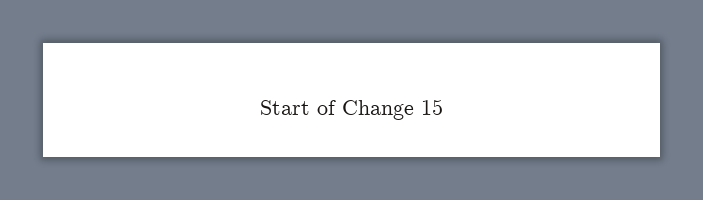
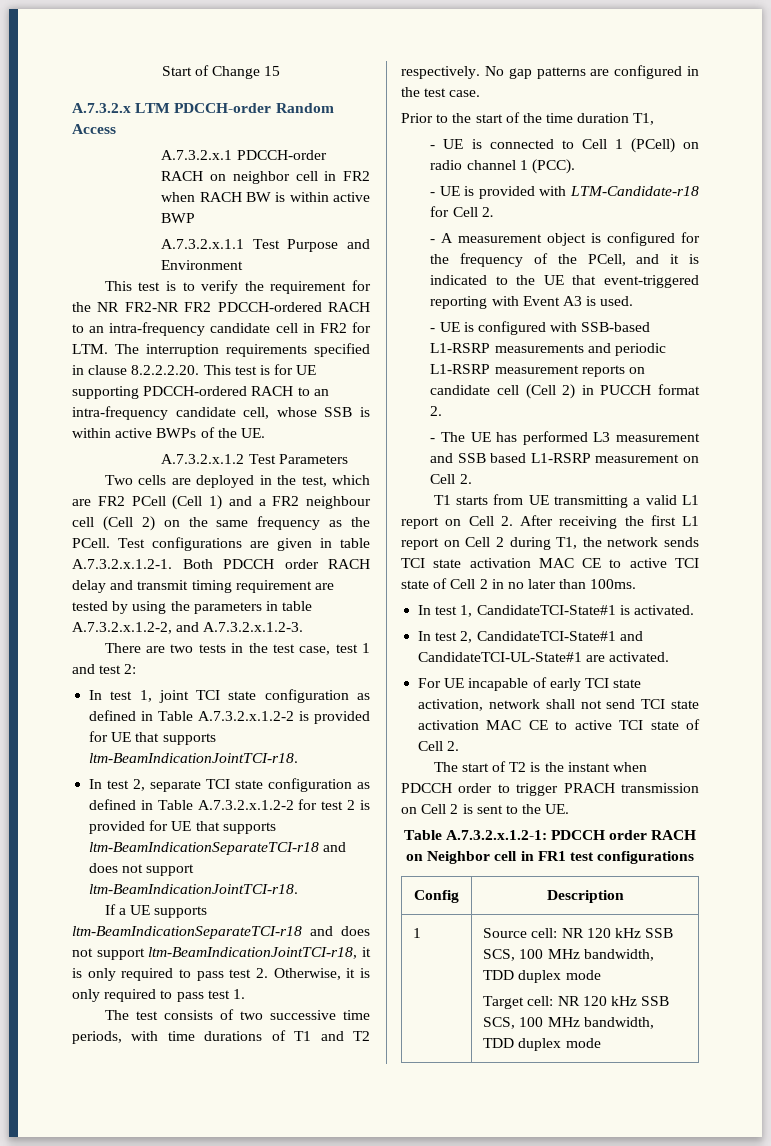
+ A.7.3.2.x LTM PDCCH-order Random Access
+ A.7.3.2.x.1 PDCCH-order RACH on neighbor cell in FR2 when RACH BW is within active BWP
+ A.7.3.2.x.1.1 Test Purpose and Environment
+ This test is to verify the requirement for the NR FR2-NR FR2 PDCCH-ordered RACH to an intra-frequency candidate cell in FR2 for LTM. The interruption requirements specified in clause 8.2.2.2.20. This test is for UE supporting PDCCH-ordered RACH to an intra-frequency candidate cell, whose SSB is within active BWPs of the UE.
+ A.7.3.2.x.1.2 Test Parameters
+ Two cells are deployed in the test, which are FR2 PCell (Cell 1) and a FR2 neighbour cell (Cell 2) on the same frequency as the PCell. Test configurations are given in table A.7.3.2.x.1.2-1. Both PDCCH order RACH delay and transmit timing requirement are tested by using the parameters in table A.7.3.2.x.1.2-2, and A.7.3.2.x.1.2-3.
+ There are two tests in the test case, test 1 and test 2:
+ In test 1, joint TCI state configuration as defined in Table A.7.3.2.x.1.2-2 is provided for UE that supports ltm-BeamIndicationJointTCI-r18.
+ In test 2, separate TCI state configuration as defined in Table A.7.3.2.x.1.2-2 for test 2 is provided for UE that supports ltm-BeamIndicationSeparateTCI-r18 and does not support ltm-BeamIndicationJointTCI-r18.
+ If a UE supports ltm-BeamIndicationSeparateTCI-r18 and does not support ltm-BeamIndicationJointTCI-r18, it is only required to pass test 2. Otherwise, it is only required to pass test 1.
+ The test consists of two successive time periods, with time durations of T1 and T2 respectively. No gap patterns are configured in the test case.
+ Prior to the start of the time duration T1,
+ - UE is connected to Cell 1 (PCell) on radio channel 1 (PCC).
+ - UE is provided with LTM-Candidate-r18 for Cell 2.
+ - A measurement object is configured for the frequency of the PCell, and it is indicated to the UE that event-triggered reporting with Event A3 is used.
+ - UE is configured with SSB-based L1-RSRP measurements and periodic L1-RSRP measurement reports on candidate cell (Cell 2) in PUCCH format 2.
+ - The UE has performed L3 measurement and SSB based L1-RSRP measurement on Cell 2.
+ T1 starts from UE transmitting a valid L1 report on Cell 2. After receiving the first L1 report on Cell 2 during T1, the network sends TCI state activation MAC CE to active TCI state of Cell 2 in no later than 100ms.
+ In test 1, CandidateTCI-State#1 is activated.
+ In test 2, CandidateTCI-State#1 and CandidateTCI-UL-State#1 are activated.
+ For UE incapable of early TCI state activation, network shall not send TCI state activation MAC CE to active TCI state of Cell 2.
+ The start of T2 is the instant when PDCCH order to trigger PRACH transmission on Cell 2 is sent to the UE.
+ Table A.7.3.2.x.1.2-1: PDCCH order RACH on Neighbor cell in FR1 test configurations
+ Config | Description
+ 1 | Source cell: NR 120 kHz SSB SCS, 100 MHz bandwidth, TDD duplex mode
+ Target cell: NR 120 kHz SSB SCS, 100 MHz bandwidth, TDD duplex mode

